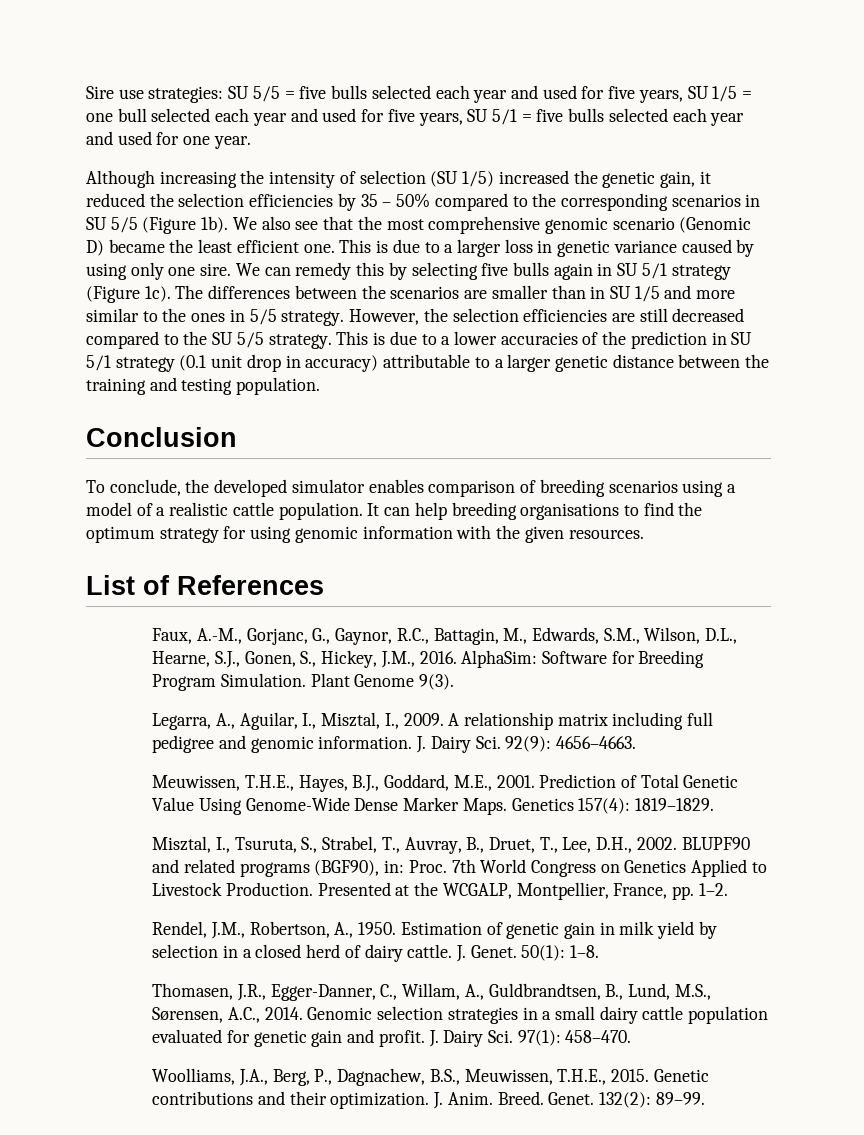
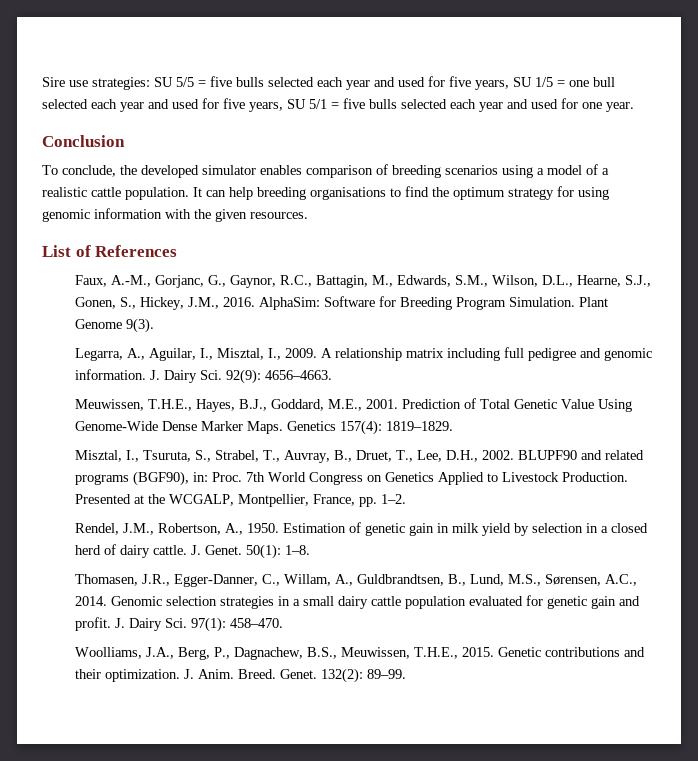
- Although increasing the intensity of selection (SU 1/5) increased the genetic gain, it reduced the selection efficiencies by 35 – 50% compared to the corresponding scenarios in SU 5/5 (Figure 1b). We also see that the most comprehensive genomic scenario (Genomic D) became the least efficient one. This is due to a larger loss in genetic variance caused by using only one sire. We can remedy this by selecting five bulls again in SU 5/1 strategy (Figure 1c). The differences between the scenarios are smaller than in SU 1/5 and more similar to the ones in 5/5 strategy. However, the selection efficiencies are still decreased compared to the SU 5/5 strategy. This is due to a lower accuracies of the prediction in SU 5/1 strategy (0.1 unit drop in accuracy) attributable to a larger genetic distance between the training and testing population.

